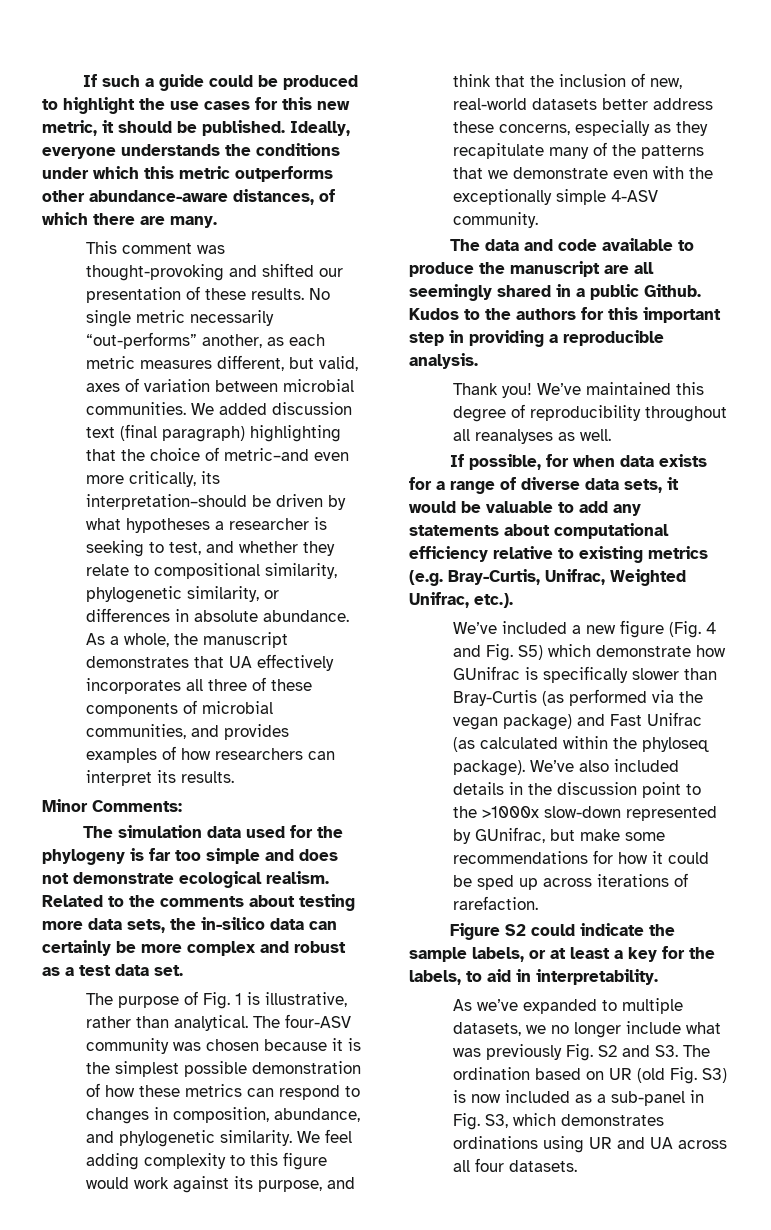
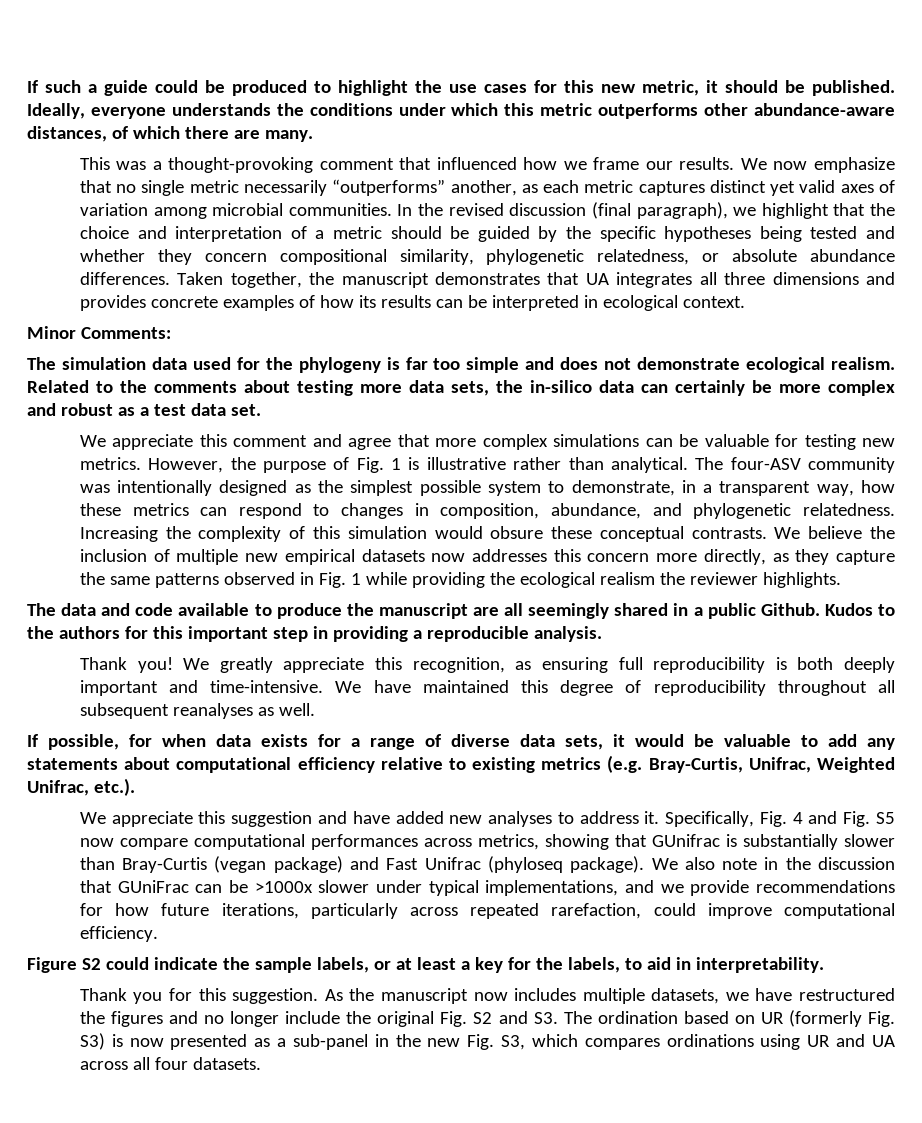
- This comment was thought-provoking and shifted our presentation of these results. No single metric necessarily “out-performs” another, as each metric measures different, but valid, axes of variation between microbial communities.
+ This was a thought-provoking comment that influenced how we frame our results. We now emphasize that no single metric necessarily “outperforms” another, as each metric captures distinct yet valid axes of variation among microbial communities.
- We added discussion text (final paragraph) highlighting that the choice of metric–and even more critically, its interpretation–should be driven by what hypotheses a researcher is seeking to test, and whether they relate to compositional similarity, phylogenetic similarity, or differences in absolute abundance. As a whole, the manuscript demonstrates that UA effectively incorporates all three of these components of microbial communities, and provides examples of how researchers can interpret its results.
+ In the revised discussion (final paragraph), we highlight that the choice and interpretation of a metric should be guided by the specific hypotheses being tested and whether they concern compositional similarity, phylogenetic relatedness, or absolute abundance differences. Taken together, the manuscript demonstrates that UA integrates all three dimensions and provides concrete examples of how its results can be interpreted in ecological context.
- The purpose of Fig. 1 is illustrative, rather than analytical.
+ We appreciate this comment and agree that more complex simulations can be valuable for testing new metrics. However, the purpose of Fig. 1 is illustrative rather than analytical.
- The four-ASV community was chosen because it is the simplest possible demonstration of how these metrics can respond to changes in composition, abundance, and phylogenetic similarity. We feel adding complexity to this figure would work against its purpose, and think that the inclusion of new, real-world datasets better address these concerns, especially as they recapitulate many of the patterns that we demonstrate even with the exceptionally simple 4-ASV community.
+ The four-ASV community was intentionally designed as the simplest possible system to demonstrate, in a transparent way, how these metrics can respond to changes in composition, abundance, and phylogenetic relatedness. Increasing the complexity of this simulation would obsure these conceptual contrasts. We believe the inclusion of multiple new empirical datasets now addresses this concern more directly, as they capture the same patterns observed in Fig. 1 while providing the ecological realism the reviewer highlights.
- We’ve maintained this degree of reproducibility throughout all reanalyses as well.
+ We greatly appreciate this recognition, as ensuring full reproducibility is both deeply important and time-intensive. We have maintained this degree of reproducibility throughout all subsequent reanalyses as well.
- We’ve included a new figure (Fig. 4 and Fig. S5) which demonstrate how GUnifrac is specifically slower than Bray-Curtis (as performed via the vegan package) and Fast Unifrac (as calculated within the phyloseq package). We’ve also included details in the discussion point to the >1000x slow-down represented by GUnifrac, but make some recommendations for how it could be sped up across iterations of rarefaction.
+ We appreciate this suggestion and have added new analyses to address it. Specifically, Fig. 4 and Fig. S5 now compare computational performances across metrics, showing that GUnifrac is substantially slower than Bray-Curtis (vegan package) and Fast Unifrac (phyloseq package). We also note in the discussion that GUniFrac can be >1000x slower under typical implementations, and we provide recommendations for how future iterations, particularly across repeated rarefaction, could improve computational efficiency.
- As we’ve expanded to multiple datasets, we no longer include what was previously Fig. S2 and S3. The ordination based on UR (old Fig. S3) is now included as a sub-panel in Fig. S3, which demonstrates ordinations using UR and UA across all four datasets.
+ Thank you for this suggestion. As the manuscript now includes multiple datasets, we have restructured the figures and no longer include the original Fig. S2 and S3. The ordination based on UR (formerly Fig. S3) is now presented as a sub-panel in the new Fig. S3, which compares ordinations using UR and UA across all four datasets.

